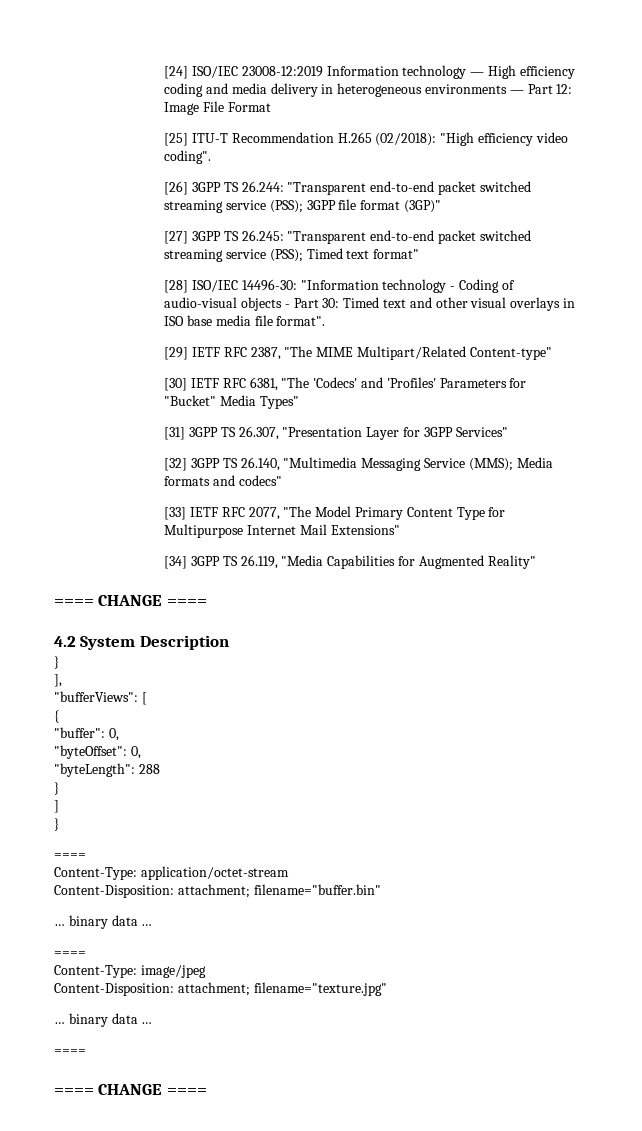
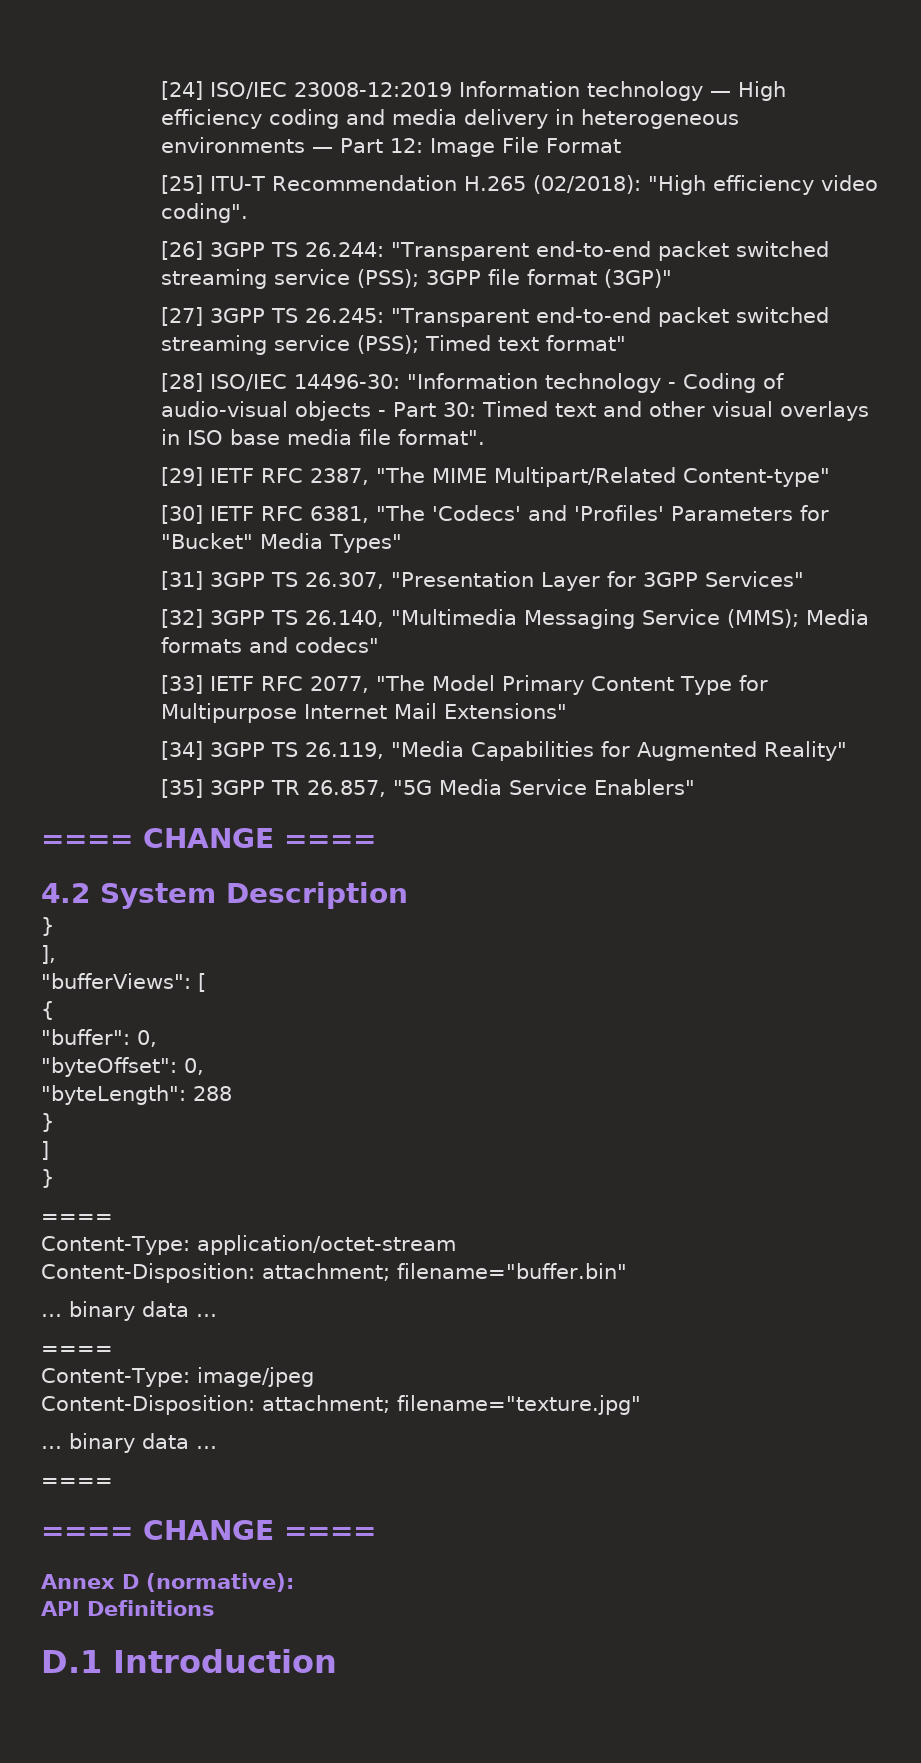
+ [35] 3GPP TR 26.857, "5G Media Service Enablers"
+ Annex D (normative):
+ API Definitions
+ D.1 Introduction

